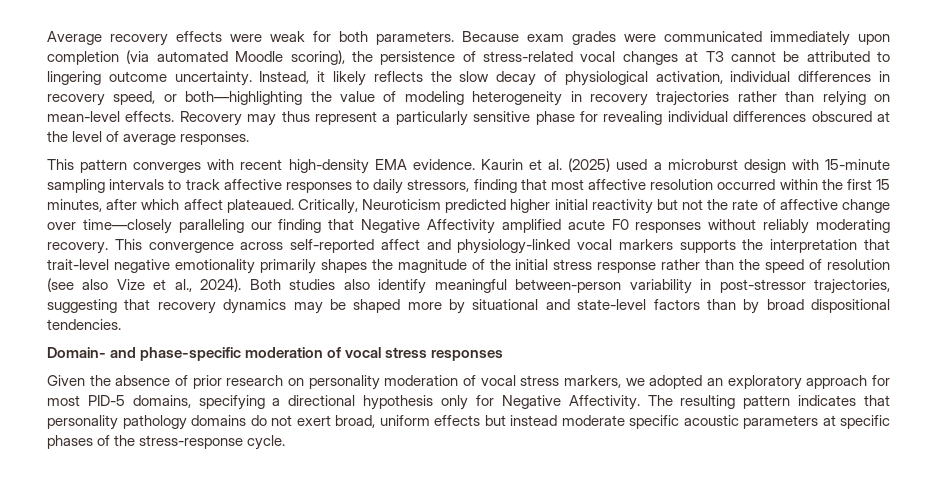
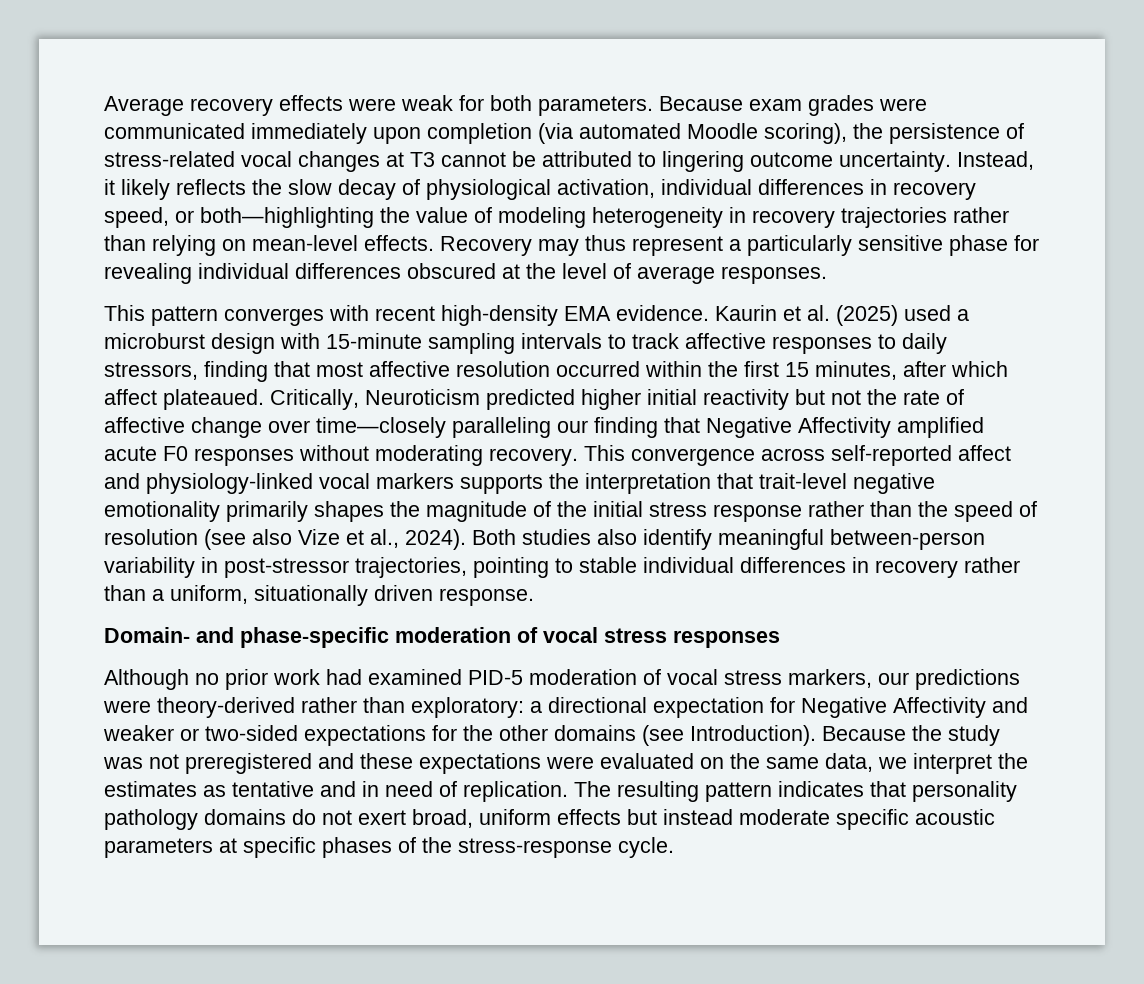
- Critically, Neuroticism predicted higher initial reactivity but not the rate of affective change over time—closely paralleling our finding that Negative Affectivity amplified acute F0 responses without reliably moderating recovery.
+ Critically, Neuroticism predicted higher initial reactivity but not the rate of affective change over time—closely paralleling our finding that Negative Affectivity amplified acute F0 responses without moderating recovery.
- Both studies also identify meaningful between-person variability in post-stressor trajectories, suggesting that recovery dynamics may be shaped more by situational and state-level factors than by broad dispositional tendencies.
+ Both studies also identify meaningful between-person variability in post-stressor trajectories, pointing to stable individual differences in recovery rather than a uniform, situationally driven response.
- Given the absence of prior research on personality moderation of vocal stress markers, we adopted an exploratory approach for most PID-5 domains, specifying a directional hypothesis only for Negative Affectivity.
+ Although no prior work had examined PID-5 moderation of vocal stress markers, our predictions were theory-derived rather than exploratory: a directional expectation for Negative Affectivity and weaker or two-sided expectations for the other domains (see Introduction). Because the study was not preregistered and these expectations were evaluated on the same data, we interpret the estimates as tentative and in need of replication.

